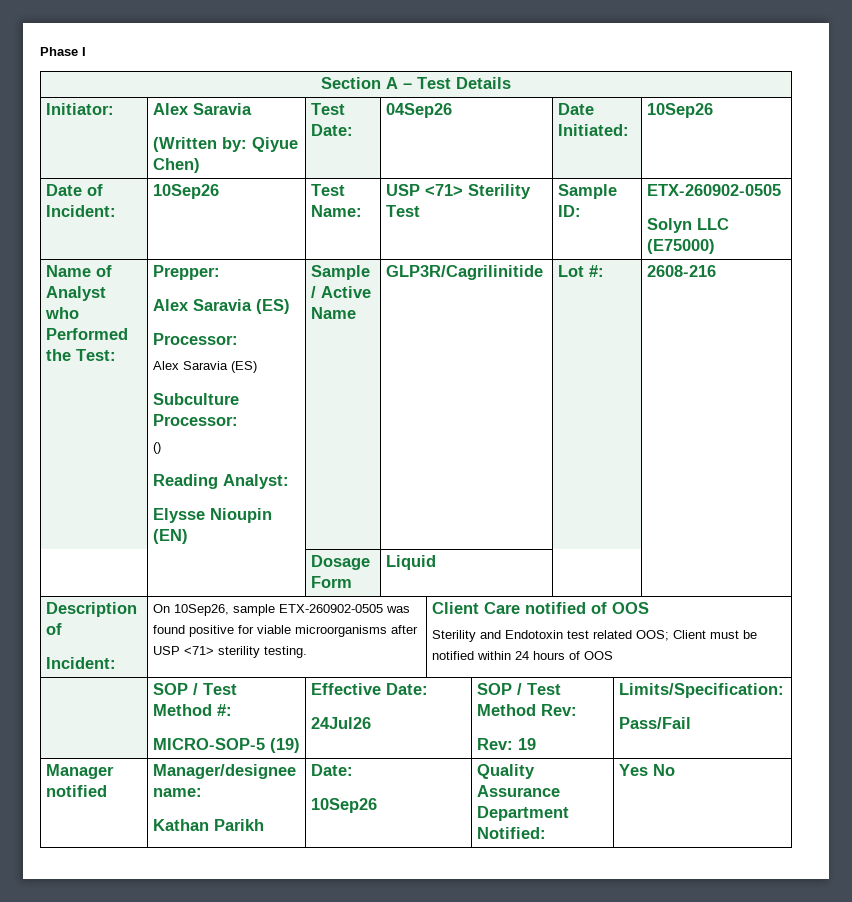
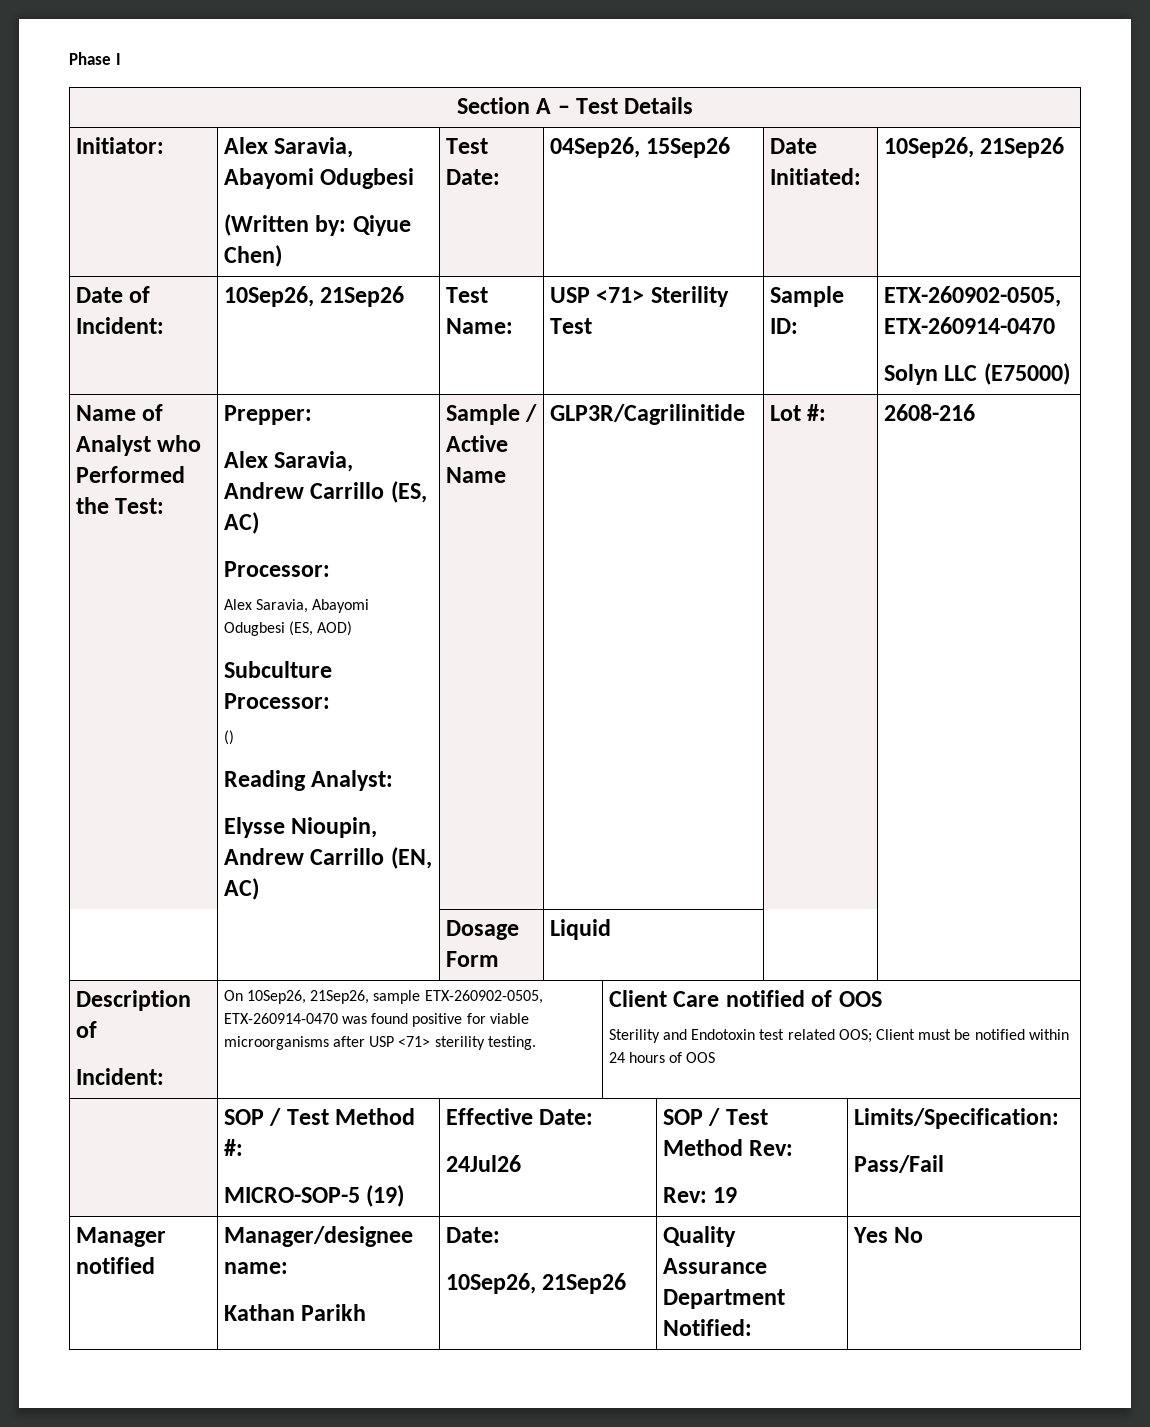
- Initiator: | Alex Saravia
- (Written by: Qiyue Chen) | Test Date: | 04Sep26 | Date Initiated: | 10Sep26
+ Initiator: | Alex Saravia, Abayomi Odugbesi
+ (Written by: Qiyue Chen) | Test Date: | 04Sep26, 15Sep26 | Date Initiated: | 10Sep26, 21Sep26
- Date of Incident: | 10Sep26 | Test Name: | USP <71> Sterility Test | Sample ID: | ETX-260902-0505
+ Date of Incident: | 10Sep26, 21Sep26 | Test Name: | USP <71> Sterility Test | Sample ID: | ETX-260902-0505, ETX-260914-0470
  Name of Analyst who Performed the Test: | Prepper:
- Alex Saravia (ES)
+ Alex Saravia, Andrew Carrillo (ES, AC)
  Processor:
- Alex Saravia (ES)
+ Alex Saravia, Abayomi Odugbesi (ES, AOD)
  Subculture Processor:
  ()
  Reading Analyst:
- Elysse Nioupin (EN) | Sample / Active Name | GLP3R/Cagrilinitide | Lot #: | 2608-216
+ Elysse Nioupin, Andrew Carrillo (EN, AC) | Sample / Active Name | GLP3R/Cagrilinitide | Lot #: | 2608-216
  Description of
- Incident: | On 10Sep26, sample ETX-260902-0505 was found positive for viable microorganisms after USP <71> sterility testing. | Client Care notified of OOS
+ Incident: | On 10Sep26, 21Sep26, sample ETX-260902-0505, ETX-260914-0470 was found positive for viable microorganisms after USP <71> sterility testing. | Client Care notified of OOS
  Manager notified | Manager/designee name:
  Kathan Parikh | Date:
- 10Sep26 | Quality Assurance Department Notified: | Yes No
+ 10Sep26, 21Sep26 | Quality Assurance Department Notified: | Yes No

